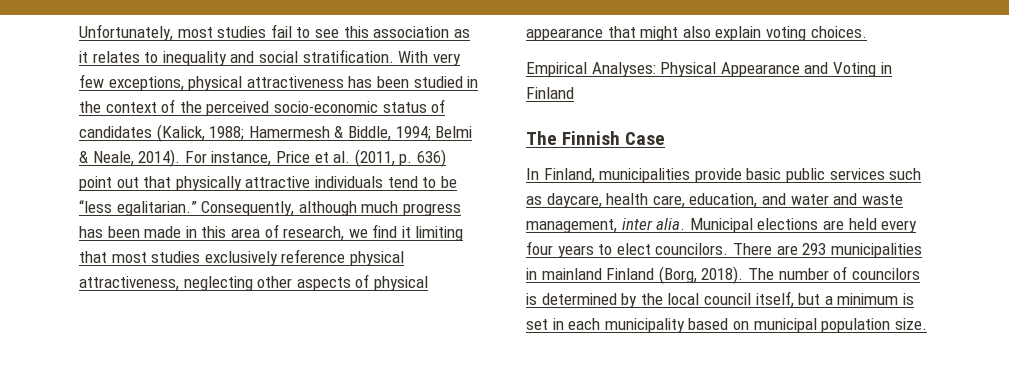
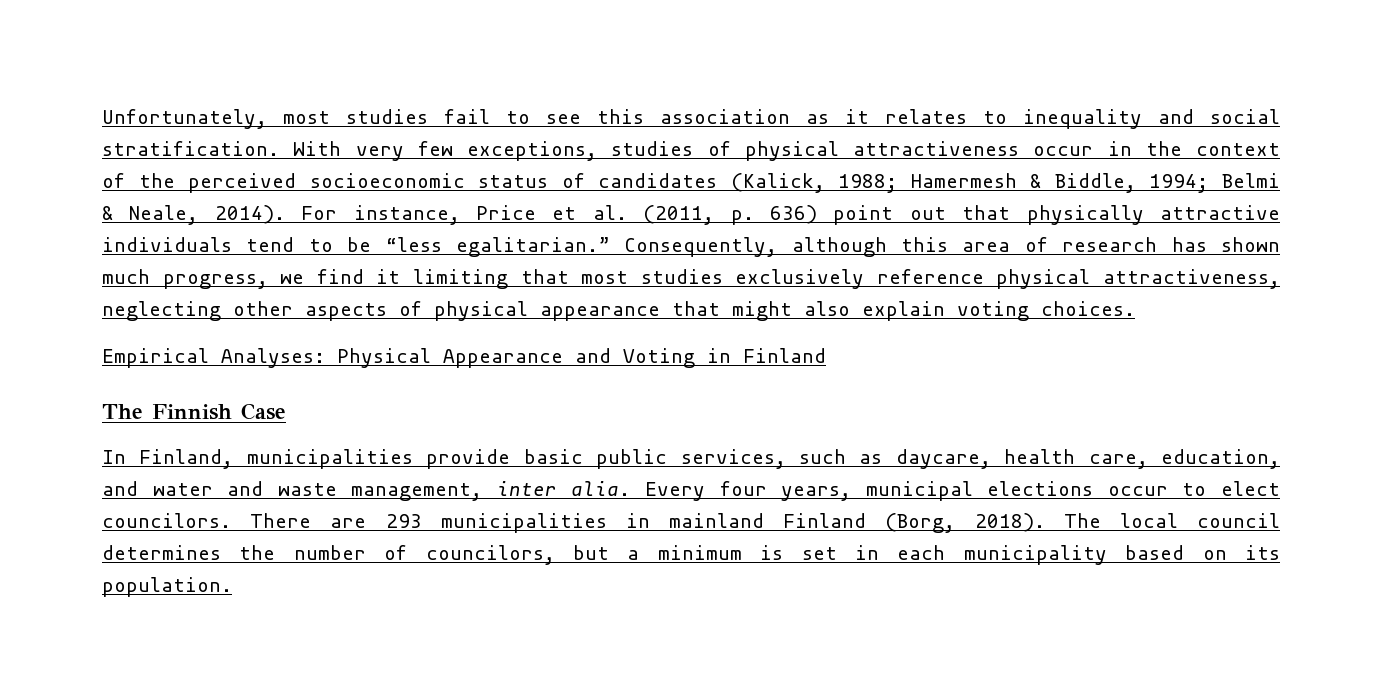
- With very few exceptions, physical attractiveness has been studied in the context of the perceived socio-economic status of candidates (Kalick, 1988; Hamermesh & Biddle, 1994; Belmi & Neale, 2014).
+ With very few exceptions, studies of physical attractiveness occur in the context of the perceived socioeconomic status of candidates (Kalick, 1988; Hamermesh & Biddle, 1994; Belmi & Neale, 2014).
- Consequently, although much progress has been made in this area of research, we find it limiting that most studies exclusively reference physical attractiveness, neglecting other aspects of physical appearance that might also explain voting choices.
+ Consequently, although this area of research has shown much progress, we find it limiting that most studies exclusively reference physical attractiveness, neglecting other aspects of physical appearance that might also explain voting choices.
- In Finland, municipalities provide basic public services such as daycare, health care, education, and water and waste management, inter alia.
+ In Finland, municipalities provide basic public services, such as daycare, health care, education, and water and waste management, inter alia.
- Municipal elections are held every four years to elect councilors.
+ Every four years, municipal elections occur to elect councilors.
- The number of councilors is determined by the local council itself, but a minimum is set in each municipality based on municipal population size.
+ The local council determines the number of councilors, but a minimum is set in each municipality based on its population.

